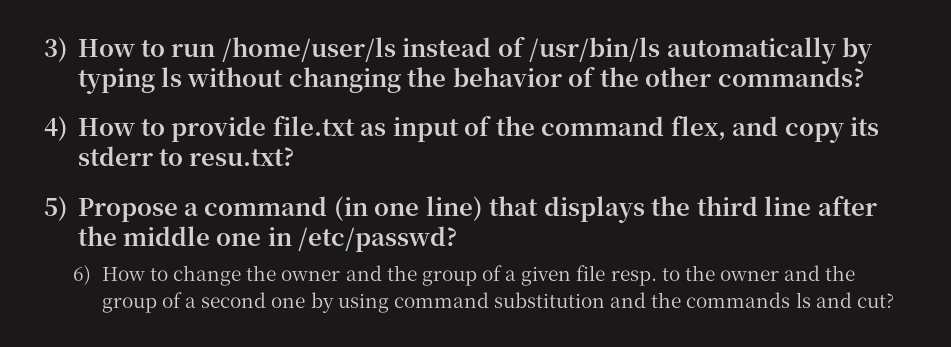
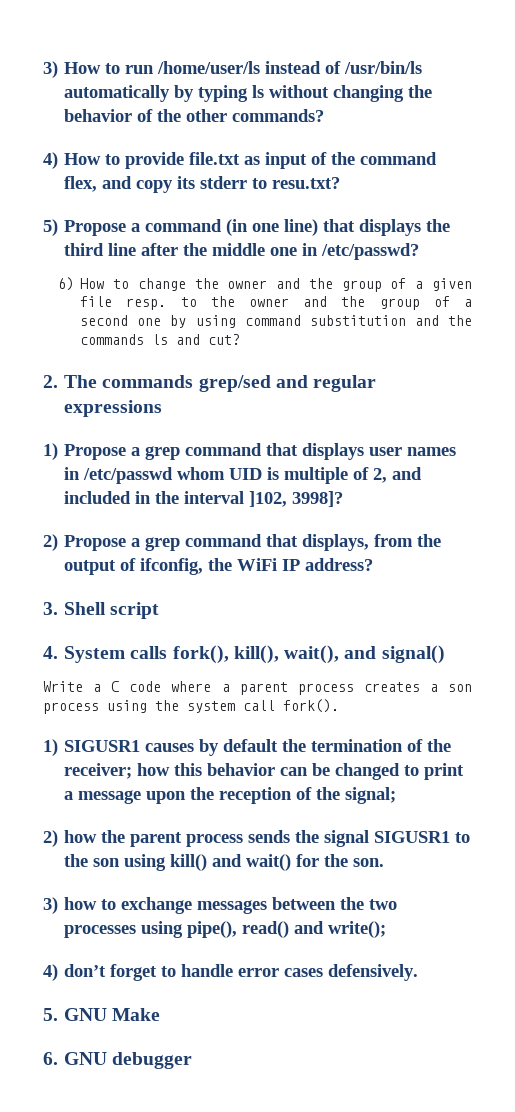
+ 2. The commands grep/sed and regular expressions
+ 1) Propose a grep command that displays user names in /etc/passwd whom UID is multiple of 2, and included in the interval ]102, 3998]?
+ 2) Propose a grep command that displays, from the output of ifconfig, the WiFi IP address?
+ 3. Shell script
+ 4. System calls fork(), kill(), wait(), and signal()
+ Write a C code where a parent process creates a son process using the system call fork().
+ 1) SIGUSR1 causes by default the termination of the receiver; how this behavior can be changed to print a message upon the reception of the signal;
+ 2) how the parent process sends the signal SIGUSR1 to the son using kill() and wait() for the son.
+ 3) how to exchange messages between the two processes using pipe(), read() and write();
+ 4) don’t forget to handle error cases defensively.
+ 5. GNU Make
+ 6. GNU debugger

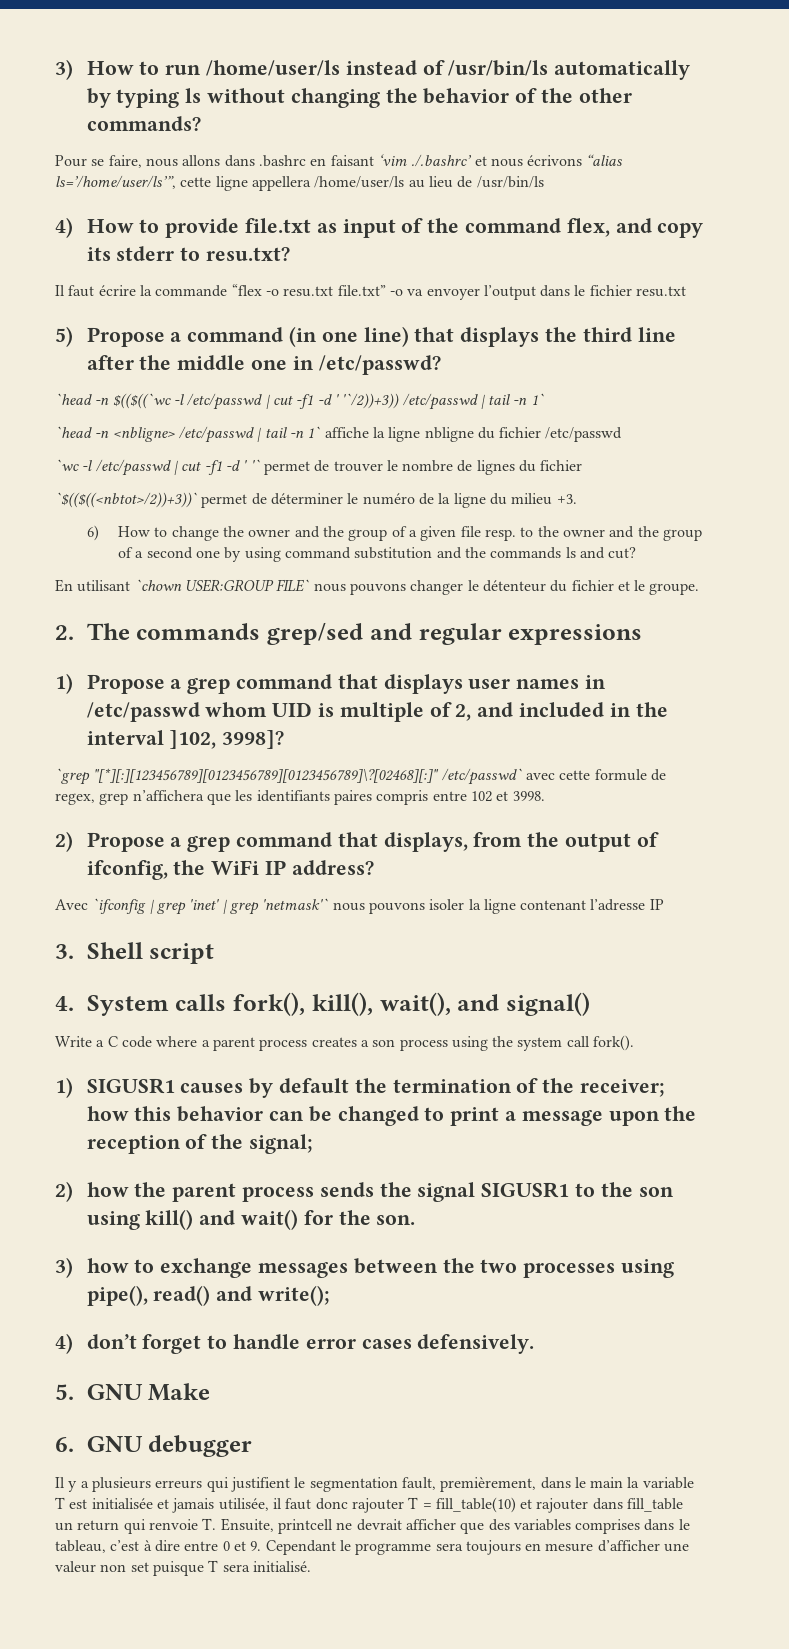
+ Pour se faire, nous allons dans .bashrc en faisant ‘vim ./.bashrc’ et nous écrivons “alias ls=’/home/user/ls’”, cette ligne appellera /home/user/ls au lieu de /usr/bin/ls
+ Il faut écrire la commande “flex -o resu.txt file.txt” -o va envoyer l’output dans le fichier resu.txt
+ `head -n $(($((`wc -l /etc/passwd | cut -f1 -d ' '`/2))+3)) /etc/passwd | tail -n 1`
+ `head -n <nbligne> /etc/passwd | tail -n 1` affiche la ligne nbligne du fichier /etc/passwd
+ `wc -l /etc/passwd | cut -f1 -d ' '` permet de trouver le nombre de lignes du fichier
+ `$(($((<nbtot>/2))+3))` permet de déterminer le numéro de la ligne du milieu +3.
+ En utilisant `chown USER:GROUP FILE` nous pouvons changer le détenteur du fichier et le groupe.
+ `grep "[*][:][123456789][0123456789][0123456789]\?[02468][:]" /etc/passwd` avec cette formule de regex, grep n’affichera que les identifiants paires compris entre 102 et 3998.
+ Avec `ifconfig | grep 'inet' | grep 'netmask'` nous pouvons isoler la ligne contenant l’adresse IP
+ Il y a plusieurs erreurs qui justifient le segmentation fault, premièrement, dans le main la variable T est initialisée et jamais utilisée, il faut donc rajouter T = fill_table(10) et rajouter dans fill_table un return qui renvoie T. Ensuite, printcell ne devrait afficher que des variables comprises dans le tableau, c’est à dire entre 0 et 9. Cependant le programme sera toujours en mesure d’afficher une valeur non set puisque T sera initialisé.

